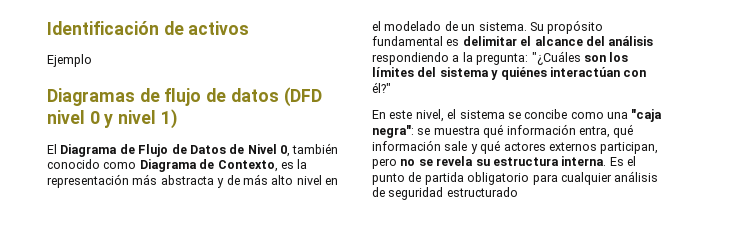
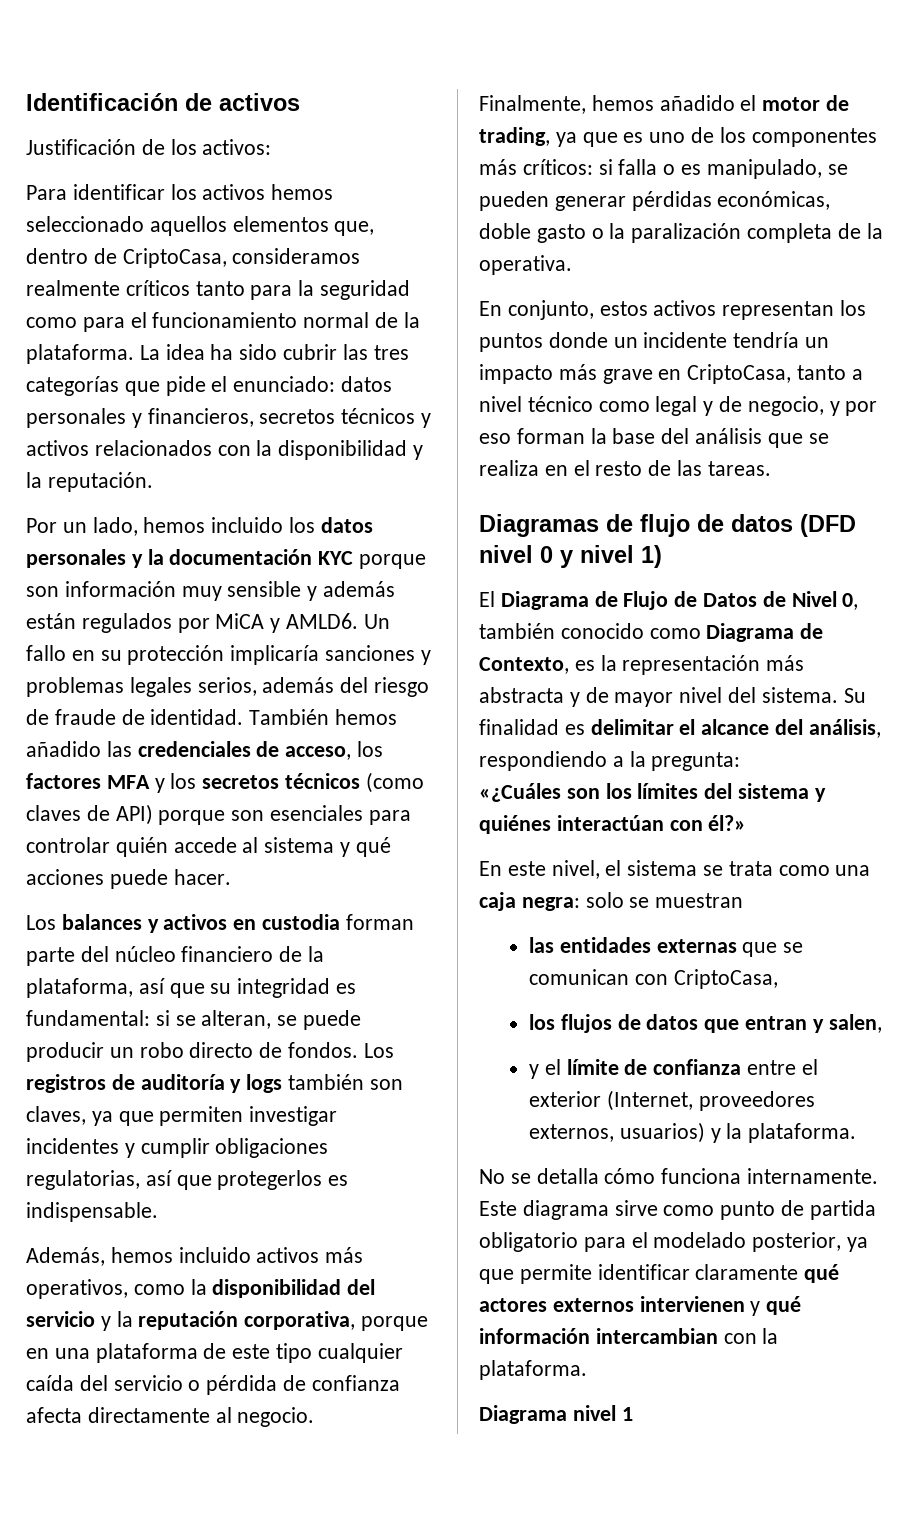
- Ejemplo
+ Justificación de los activos:
+ Para identificar los activos hemos seleccionado aquellos elementos que, dentro de CriptoCasa, consideramos realmente críticos tanto para la seguridad como para el funcionamiento normal de la plataforma. La idea ha sido cubrir las tres categorías que pide el enunciado: datos personales y financieros, secretos técnicos y activos relacionados con la disponibilidad y la reputación.
+ Por un lado, hemos incluido los datos personales y la documentación KYC porque son información muy sensible y además están regulados por MiCA y AMLD6. Un fallo en su protección implicaría sanciones y problemas legales serios, además del riesgo de fraude de identidad. También hemos añadido las credenciales de acceso, los factores MFA y los secretos técnicos (como claves de API) porque son esenciales para controlar quién accede al sistema y qué acciones puede hacer.
+ Los balances y activos en custodia forman parte del núcleo financiero de la plataforma, así que su integridad es fundamental: si se alteran, se puede producir un robo directo de fondos. Los registros de auditoría y logs también son claves, ya que permiten investigar incidentes y cumplir obligaciones regulatorias, así que protegerlos es indispensable.
+ Además, hemos incluido activos más operativos, como la disponibilidad del servicio y la reputación corporativa, porque en una plataforma de este tipo cualquier caída del servicio o pérdida de confianza afecta directamente al negocio.
+ Finalmente, hemos añadido el motor de trading, ya que es uno de los componentes más críticos: si falla o es manipulado, se pueden generar pérdidas económicas, doble gasto o la paralización completa de la operativa.
+ En conjunto, estos activos representan los puntos donde un incidente tendría un impacto más grave en CriptoCasa, tanto a nivel técnico como legal y de negocio, y por eso forman la base del análisis que se realiza en el resto de las tareas.
- El Diagrama de Flujo de Datos de Nivel 0, también conocido como Diagrama de Contexto, es la representación más abstracta y de más alto nivel en el modelado de un sistema. Su propósito fundamental es delimitar el alcance del análisis respondiendo a la pregunta: "¿Cuáles son los límites del sistema y quiénes interactúan con él?"
+ El Diagrama de Flujo de Datos de Nivel 0, también conocido como Diagrama de Contexto, es la representación más abstracta y de mayor nivel del sistema. Su finalidad es delimitar el alcance del análisis, respondiendo a la pregunta:
+ «¿Cuáles son los límites del sistema y quiénes interactúan con él?»
- En este nivel, el sistema se concibe como una "caja negra": se muestra qué información entra, qué información sale y qué actores externos participan, pero no se revela su estructura interna. Es el punto de partida obligatorio para cualquier análisis de seguridad estructurado
+ En este nivel, el sistema se trata como una caja negra: solo se muestran
+ las entidades externas que se comunican con CriptoCasa,
+ los flujos de datos que entran y salen,
+ y el límite de confianza entre el exterior (Internet, proveedores externos, usuarios) y la plataforma.
+ No se detalla cómo funciona internamente. Este diagrama sirve como punto de partida obligatorio para el modelado posterior, ya que permite identificar claramente qué actores externos intervienen y qué información intercambian con la plataforma.
+ Diagrama nivel 1

